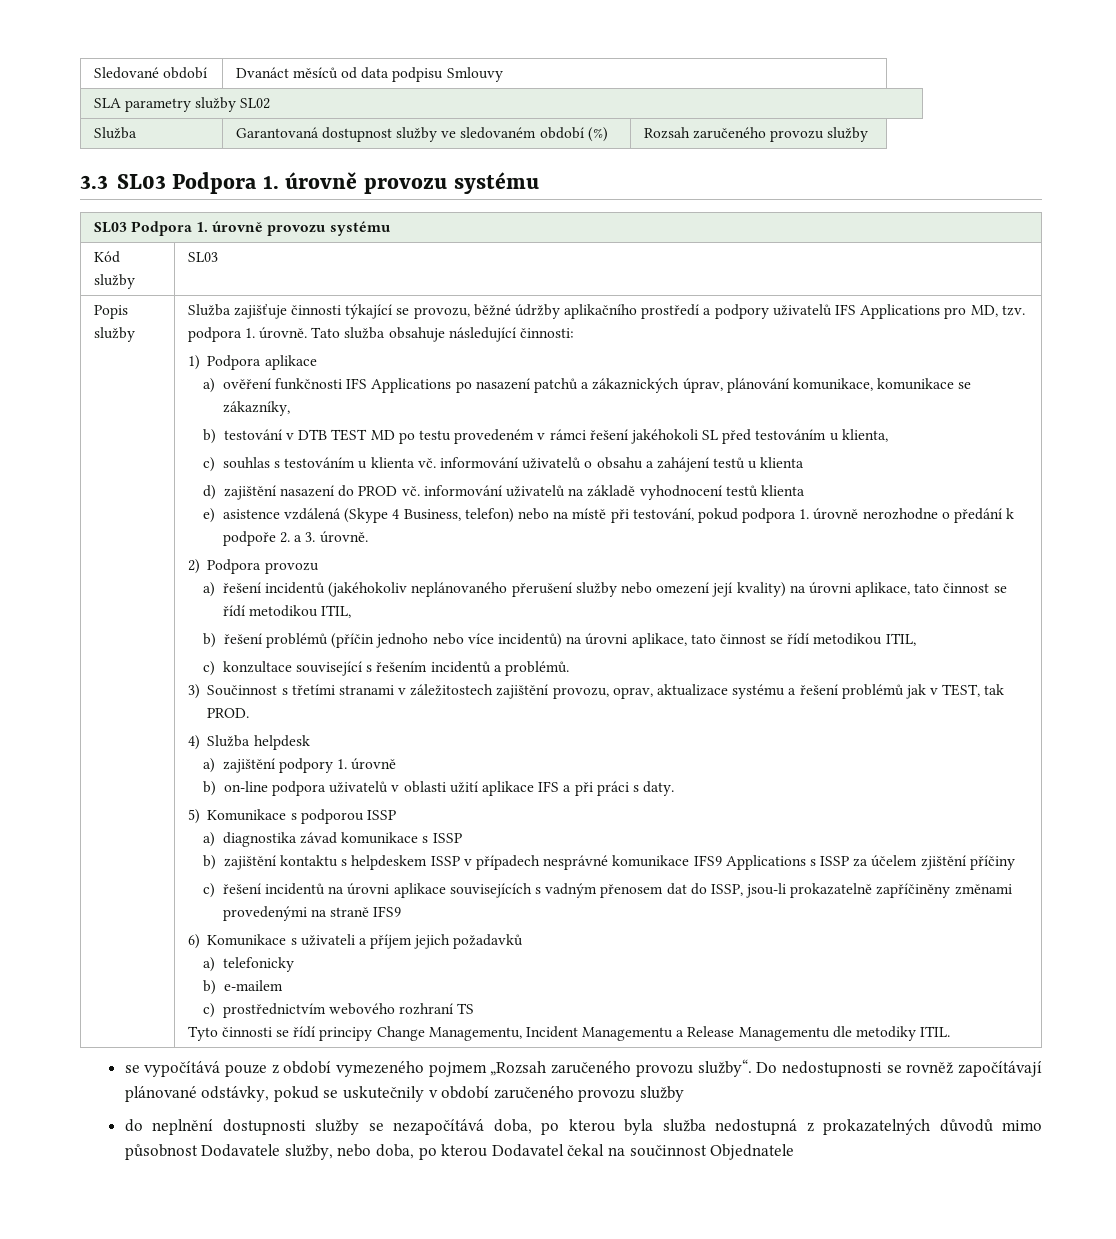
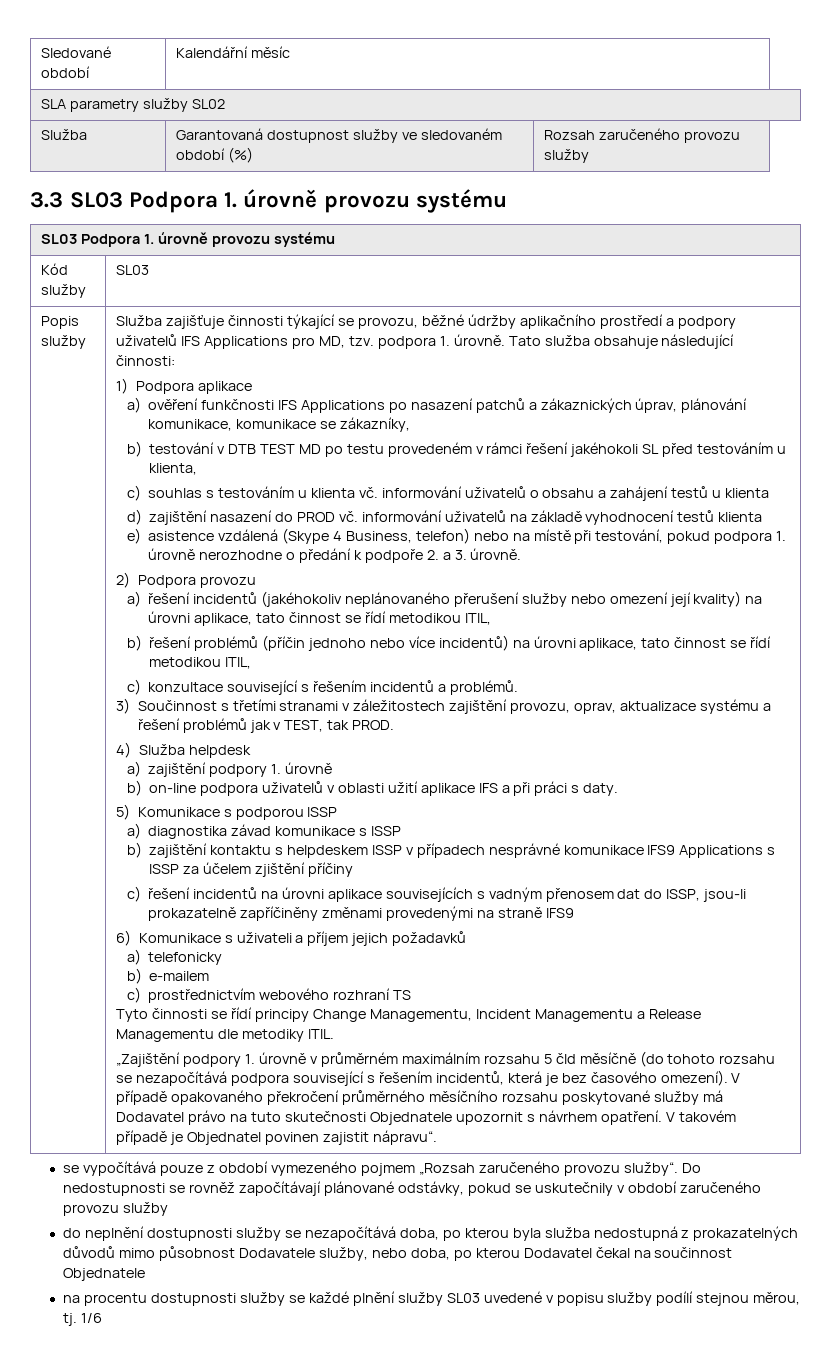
- Sledované období | Dvanáct měsíců od data podpisu Smlouvy
+ Sledované období | Kalendářní měsíc
+ „Zajištění podpory 1. úrovně v průměrném maximálním rozsahu 5 čld měsíčně (do tohoto rozsahu se nezapočítává podpora související s řešením incidentů, která je bez časového omezení). V případě opakovaného překročení průměrného měsíčního rozsahu poskytované služby má Dodavatel právo na tuto skutečnosti Objednatele upozornit s návrhem opatření. V takovém případě je Objednatel povinen zajistit nápravu“.
+ na procentu dostupnosti služby se každé plnění služby SL03 uvedené v popisu služby podílí stejnou měrou, tj. 1/6

